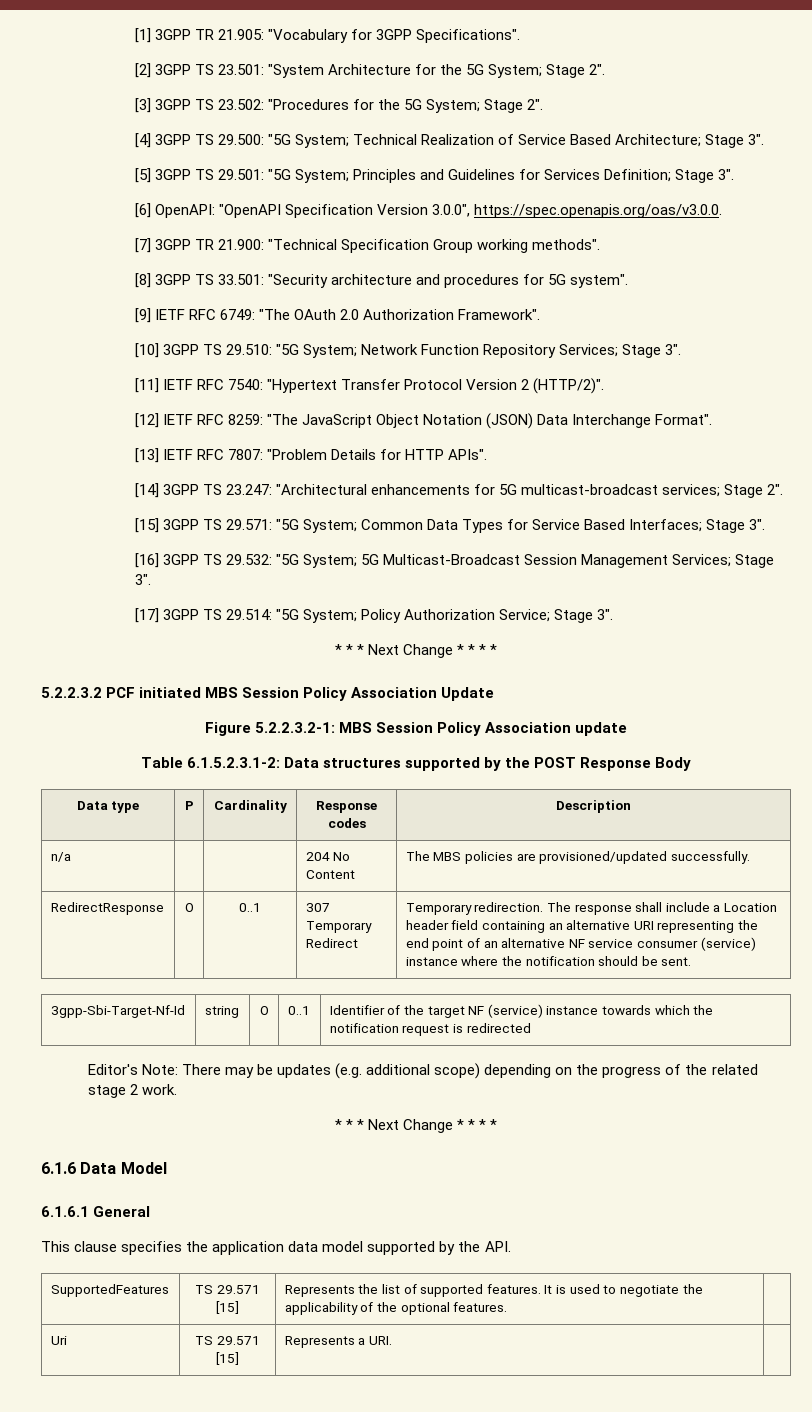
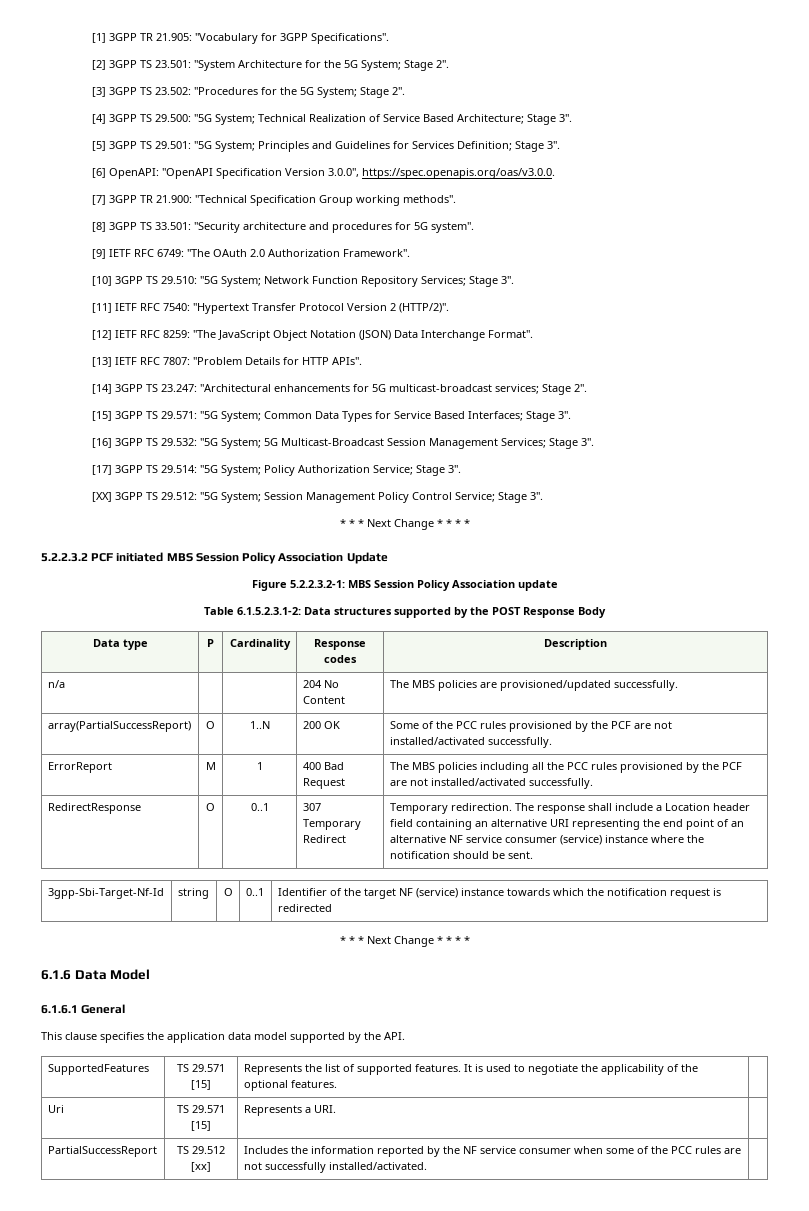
+ [XX] 3GPP TS 29.512: "5G System; Session Management Policy Control Service; Stage 3".
+ array(PartialSuccessReport) | O | 1..N | 200 OK | Some of the PCC rules provisioned by the PCF are not installed/activated successfully.
+ ErrorReport | M | 1 | 400 Bad Request | The MBS policies including all the PCC rules provisioned by the PCF are not installed/activated successfully.
- Editor's Note: There may be updates (e.g. additional scope) depending on the progress of the related stage 2 work.
+ PartialSuccessReport | TS 29.512 [xx] | Includes the information reported by the NF service consumer when some of the PCC rules are not successfully installed/activated. |

